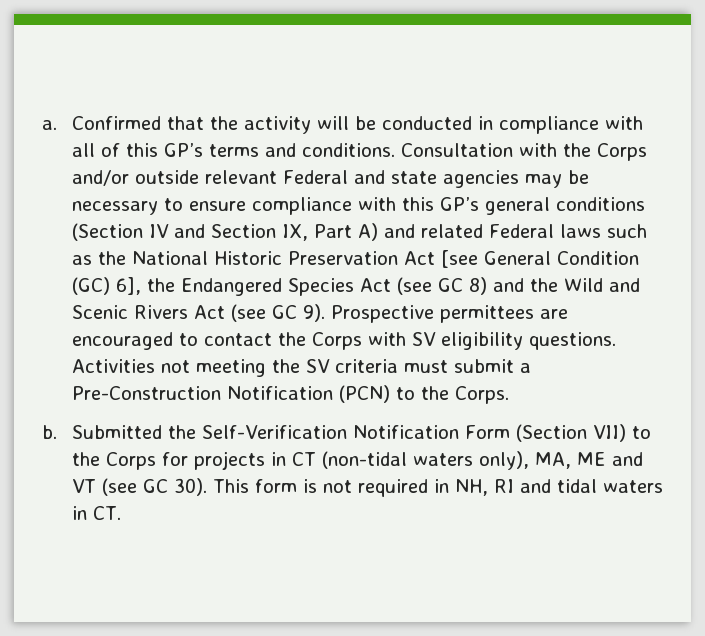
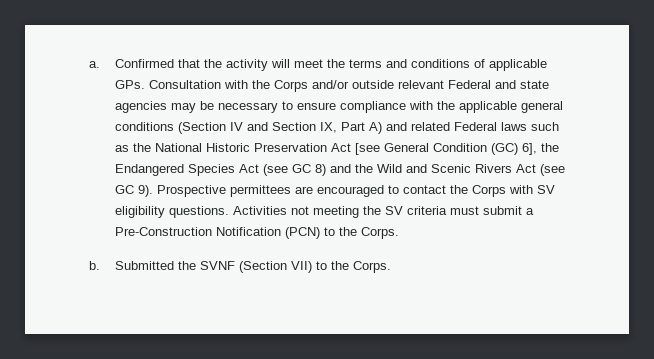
- Confirmed that the activity will be conducted in compliance with all of this GP’s terms and conditions. Consultation with the Corps and/or outside relevant Federal and state agencies may be necessary to ensure compliance with this GP’s general conditions (Section IV and Section IX, Part A) and related Federal laws such as the National Historic Preservation Act [see General Condition (GC) 6], the Endangered Species Act (see GC 8) and the Wild and Scenic Rivers Act (see GC 9).
+ Confirmed that the activity will meet the terms and conditions of applicable GPs. Consultation with the Corps and/or outside relevant Federal and state agencies may be necessary to ensure compliance with the applicable general conditions (Section IV and Section IX, Part A) and related Federal laws such as the National Historic Preservation Act [see General Condition (GC) 6], the Endangered Species Act (see GC 8) and the Wild and Scenic Rivers Act (see GC 9).
- Submitted the Self-Verification Notification Form (Section VII) to the Corps for projects in CT (non-tidal waters only), MA, ME and VT (see GC 30). This form is not required in NH, RI and tidal waters in CT.
+ Submitted the SVNF (Section VII) to the Corps.

